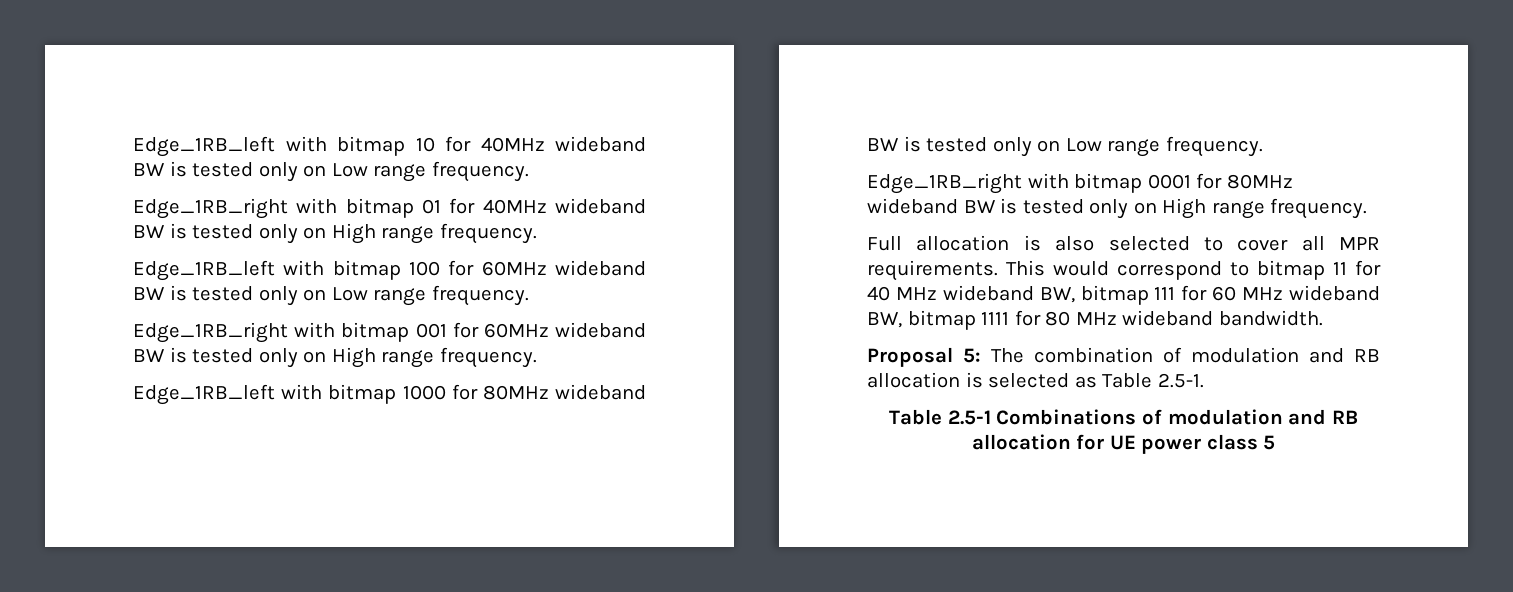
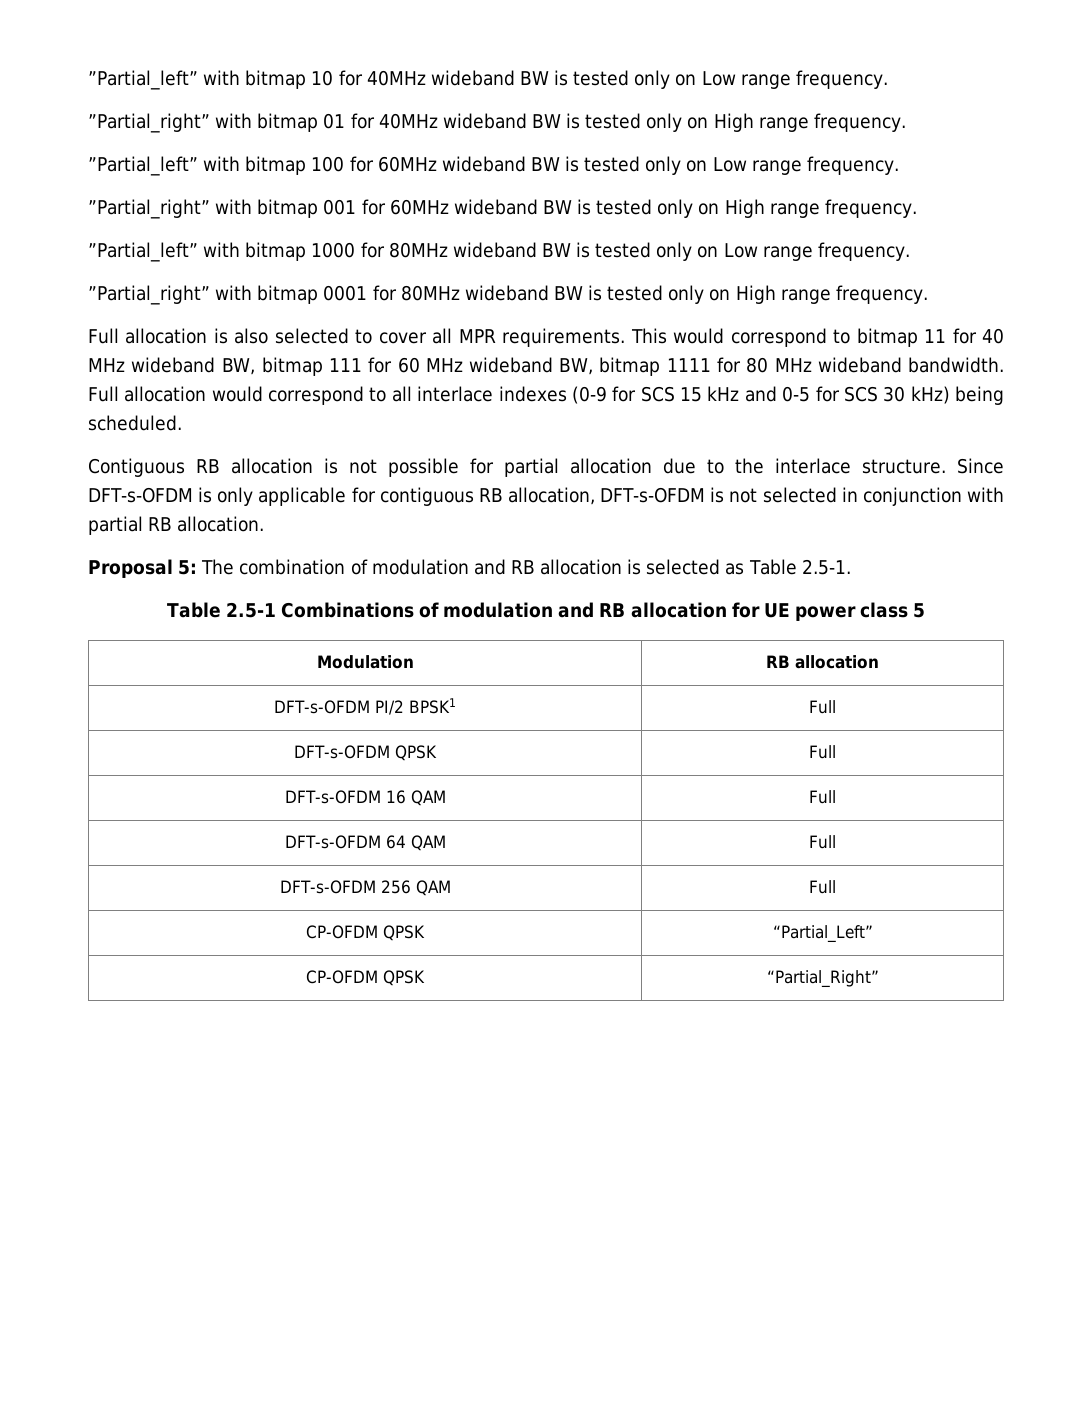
- Edge_1RB_left with bitmap 10 for 40MHz wideband BW is tested only on Low range frequency.
+ ”Partial_left” with bitmap 10 for 40MHz wideband BW is tested only on Low range frequency.
- Edge_1RB_right with bitmap 01 for 40MHz wideband BW is tested only on High range frequency.
+ ”Partial_right” with bitmap 01 for 40MHz wideband BW is tested only on High range frequency.
- Edge_1RB_left with bitmap 100 for 60MHz wideband BW is tested only on Low range frequency.
+ ”Partial_left” with bitmap 100 for 60MHz wideband BW is tested only on Low range frequency.
- Edge_1RB_right with bitmap 001 for 60MHz wideband BW is tested only on High range frequency.
+ ”Partial_right” with bitmap 001 for 60MHz wideband BW is tested only on High range frequency.
- Edge_1RB_left with bitmap 1000 for 80MHz wideband BW is tested only on Low range frequency.
+ ”Partial_left” with bitmap 1000 for 80MHz wideband BW is tested only on Low range frequency.
- Edge_1RB_right with bitmap 0001 for 80MHz wideband BW is tested only on High range frequency.
+ ”Partial_right” with bitmap 0001 for 80MHz wideband BW is tested only on High range frequency.
+ Full allocation would correspond to all interlace indexes (0-9 for SCS 15 kHz and 0-5 for SCS 30 kHz) being scheduled.
+ Contiguous RB allocation is not possible for partial allocation due to the interlace structure. Since DFT-s-OFDM is only applicable for contiguous RB allocation, DFT-s-OFDM is not selected in conjunction with partial RB allocation.
+ Modulation | RB allocation
+ DFT-s-OFDM PI/2 BPSK1 | Full
+ DFT-s-OFDM QPSK | Full
+ DFT-s-OFDM 16 QAM | Full
+ DFT-s-OFDM 64 QAM | Full
+ DFT-s-OFDM 256 QAM | Full
+ CP-OFDM QPSK | “Partial_Left”
+ CP-OFDM QPSK | “Partial_Right”

